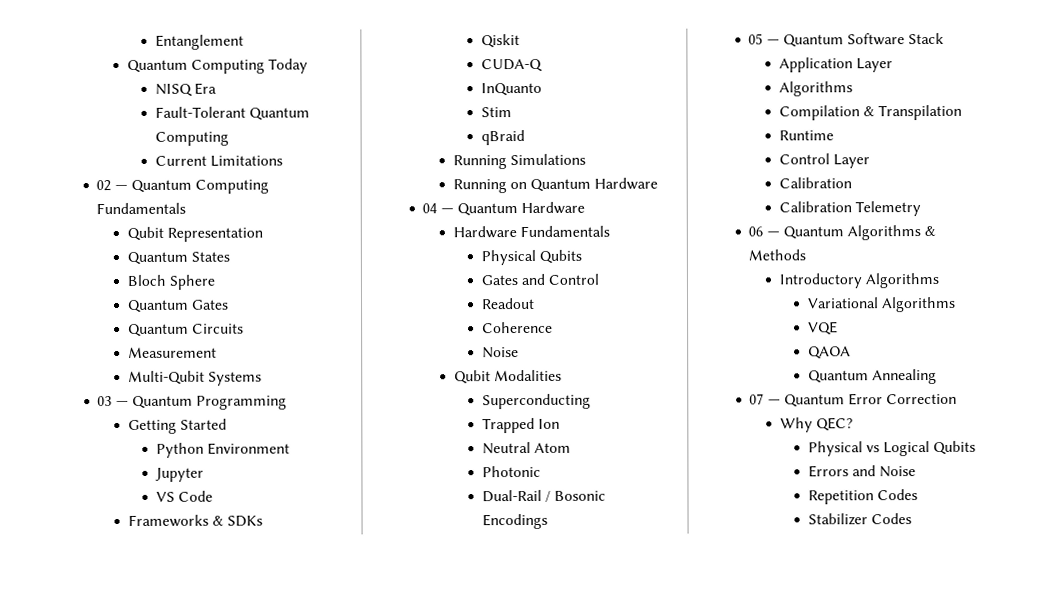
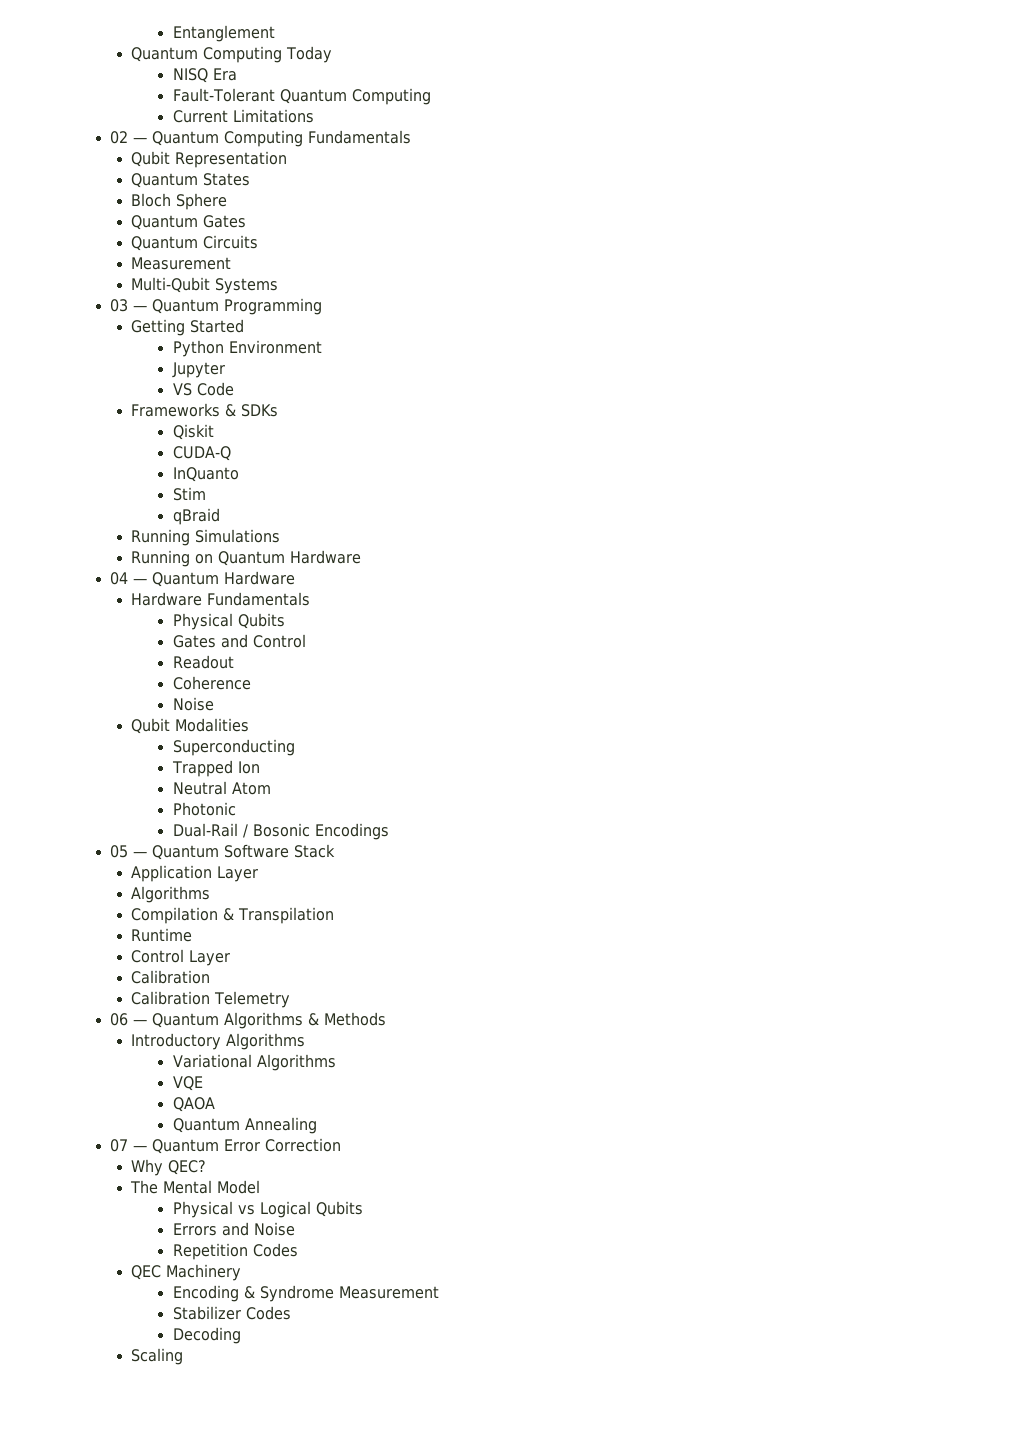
+ The Mental Model
+ QEC Machinery
+ Encoding & Syndrome Measurement
+ Decoding
+ Scaling

